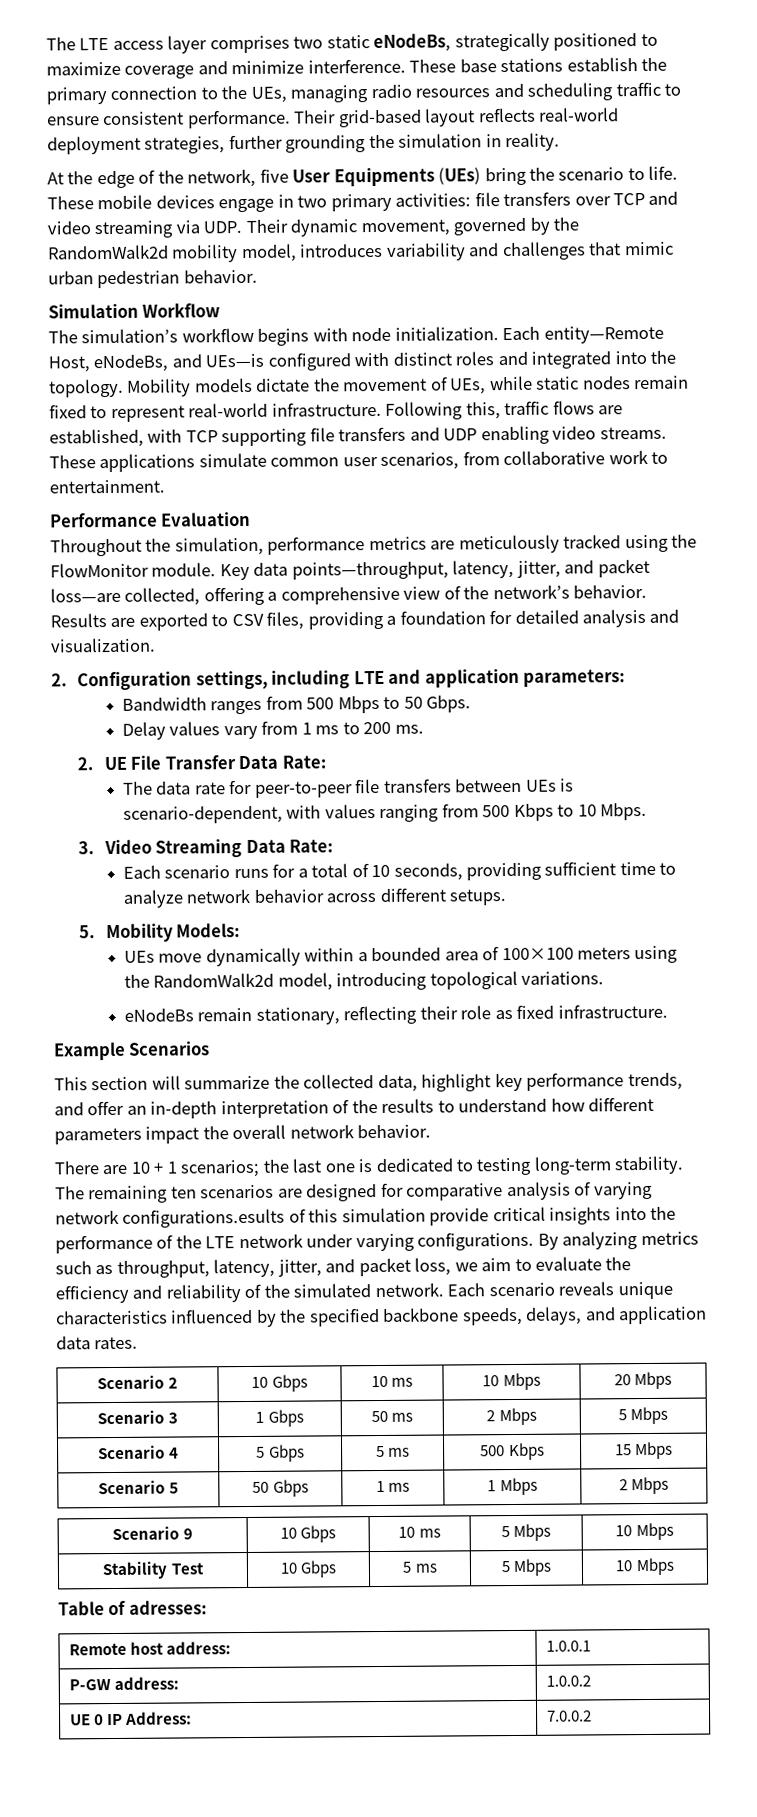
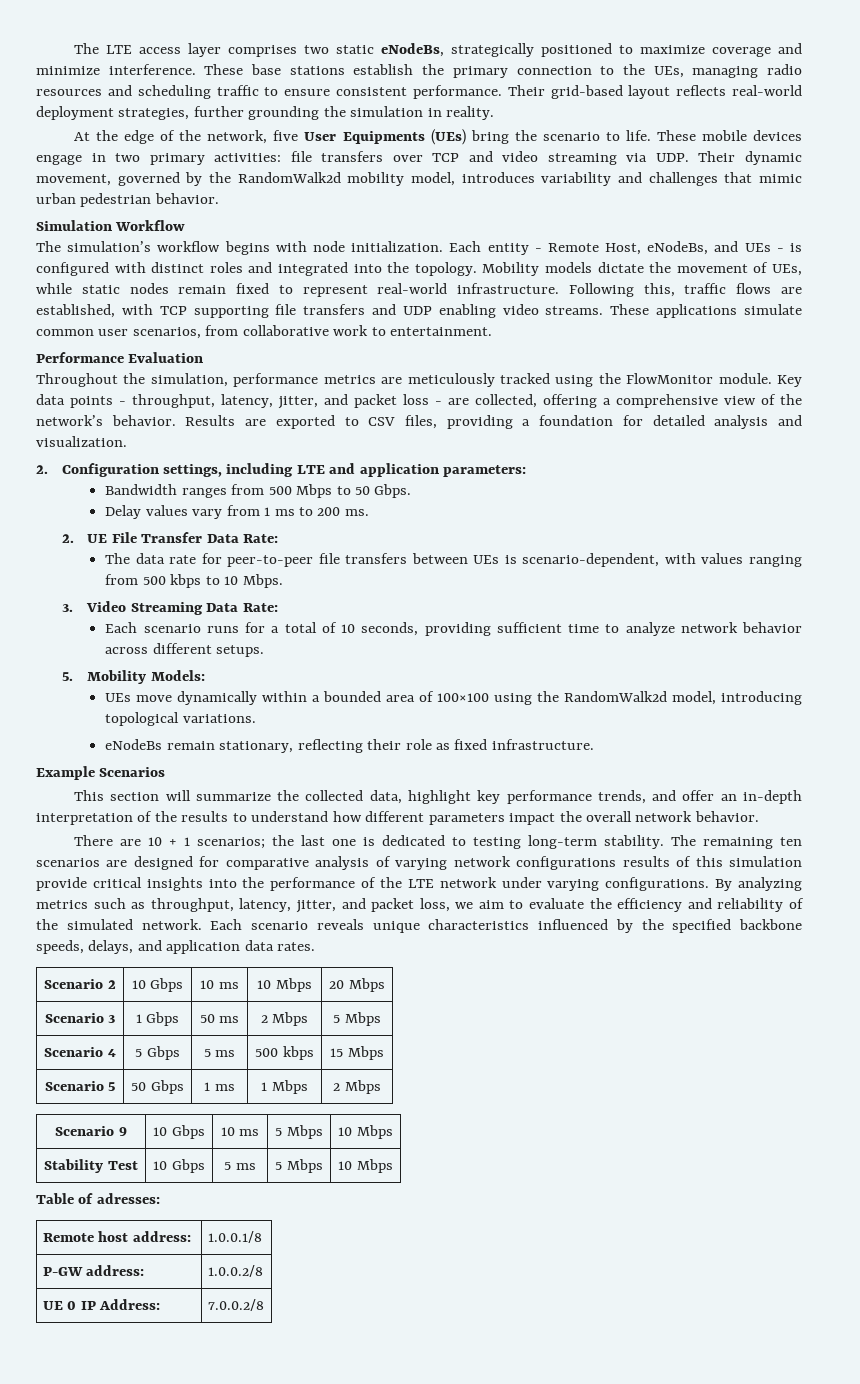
- Each entity—Remote Host, eNodeBs, and UEs—is configured with distinct roles and integrated into the topology.
+ Each entity - Remote Host, eNodeBs, and UEs - is configured with distinct roles and integrated into the topology.
- Key data points—throughput, latency, jitter, and packet loss—are collected, offering a comprehensive view of the network’s behavior.
+ Key data points - throughput, latency, jitter, and packet loss - are collected, offering a comprehensive view of the network’s behavior.
- The data rate for peer-to-peer file transfers between UEs is scenario-dependent, with values ranging from 500 Kbps to 10 Mbps.
+ The data rate for peer-to-peer file transfers between UEs is scenario-dependent, with values ranging from 500 kbps to 10 Mbps.
- UEs move dynamically within a bounded area of 100×100 meters using the RandomWalk2d model, introducing topological variations.
+ UEs move dynamically within a bounded area of 100×100 using the RandomWalk2d model, introducing topological variations.
- The remaining ten scenarios are designed for comparative analysis of varying network configurations.esults of this simulation provide critical insights into the performance of the LTE network under varying configurations.
+ The remaining ten scenarios are designed for comparative analysis of varying network configurations results of this simulation provide critical insights into the performance of the LTE network under varying configurations.
- Scenario 4 | 5 Gbps | 5 ms | 500 Kbps | 15 Mbps
+ Scenario 4 | 5 Gbps | 5 ms | 500 kbps | 15 Mbps
- Remote host address: | 1.0.0.1
+ Remote host address: | 1.0.0.1/8
- P-GW address: | 1.0.0.2
+ P-GW address: | 1.0.0.2/8
- UE 0 IP Address: | 7.0.0.2
+ UE 0 IP Address: | 7.0.0.2/8

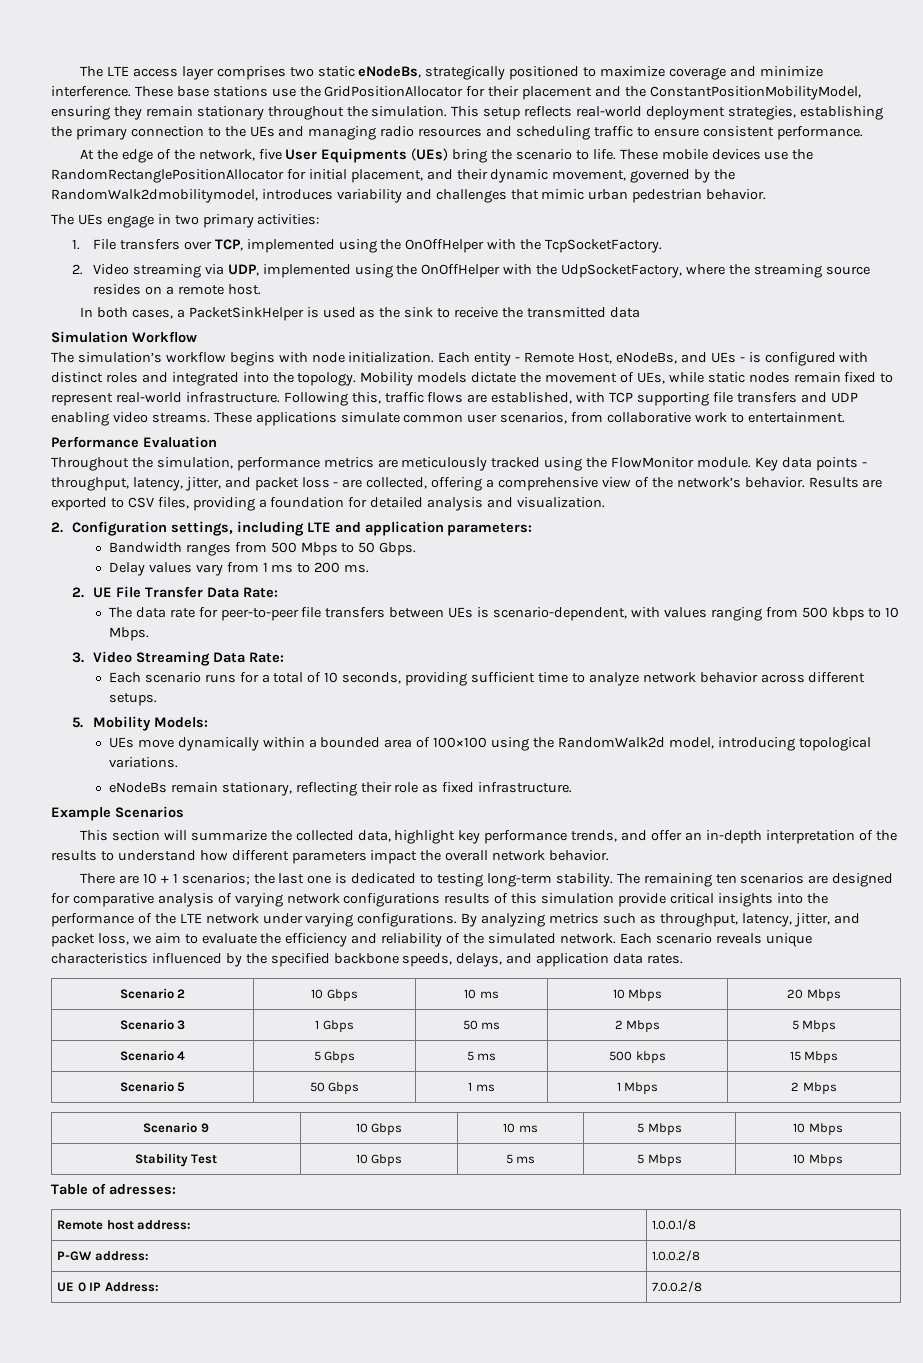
- These base stations establish the primary connection to the UEs, managing radio resources and scheduling traffic to ensure consistent performance. Their grid-based layout reflects real-world deployment strategies, further grounding the simulation in reality.
+ These base stations use the GridPositionAllocator for their placement and the ConstantPositionMobilityModel, ensuring they remain stationary throughout the simulation. This setup reflects real-world deployment strategies, establishing the primary connection to the UEs and managing radio resources and scheduling traffic to ensure consistent performance.
- These mobile devices engage in two primary activities: file transfers over TCP and video streaming via UDP. Their dynamic movement, governed by the RandomWalk2d mobility model, introduces variability and challenges that mimic urban pedestrian behavior.
+ These mobile devices use the RandomRectanglePositionAllocator for initial placement, and their dynamic movement, governed by the RandomWalk2dmobilitymodel, introduces variability and challenges that mimic urban pedestrian behavior.
+ The UEs engage in two primary activities:
+ 1. File transfers over TCP, implemented using the OnOffHelper with the TcpSocketFactory.
+ 2. Video streaming via UDP, implemented using the OnOffHelper with the UdpSocketFactory, where the streaming source resides on a remote host.
+ In both cases, a PacketSinkHelper is used as the sink to receive the transmitted data

